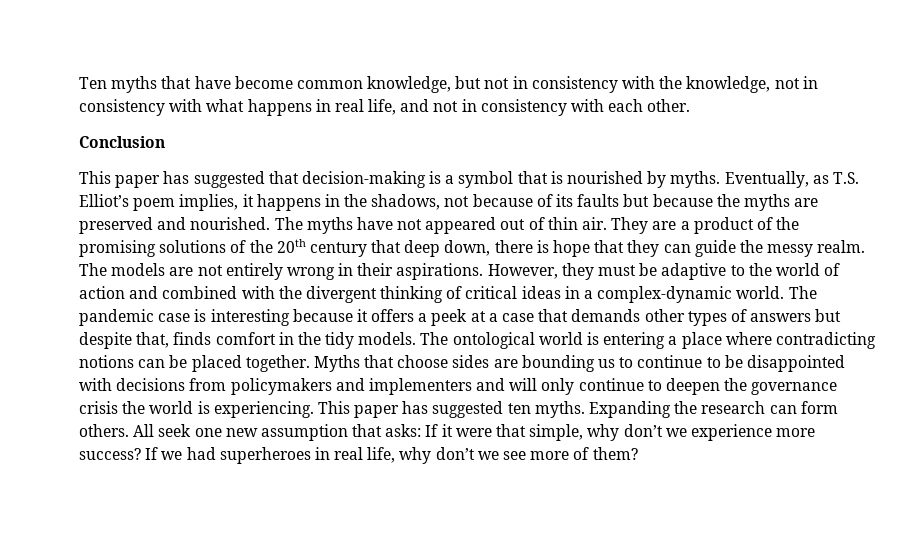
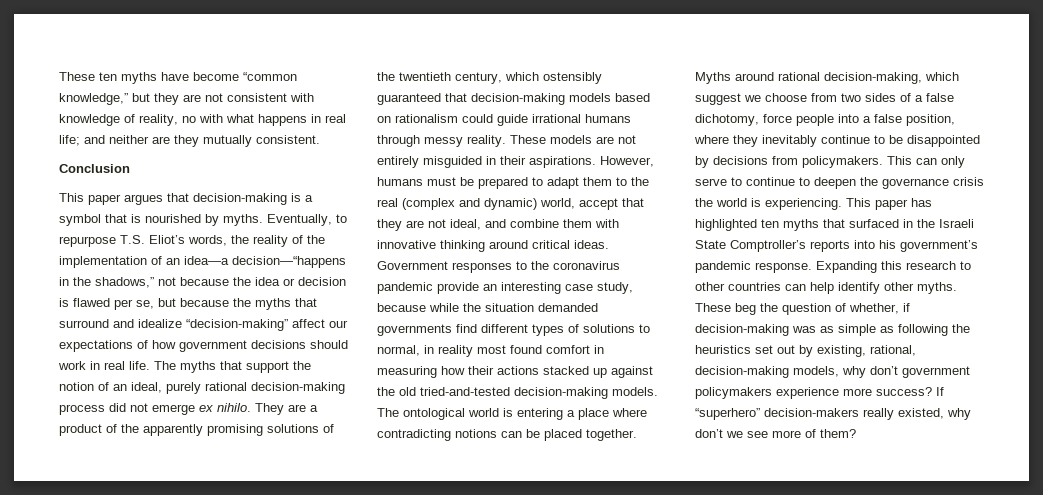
- Ten myths that have become common knowledge, but not in consistency with the knowledge, not in consistency with what happens in real life, and not in consistency with each other.
+ These ten myths have become “common knowledge,” but they are not consistent with knowledge of reality, no with what happens in real life; and neither are they mutually consistent.
- This paper has suggested that decision-making is a symbol that is nourished by myths.
+ This paper argues that decision-making is a symbol that is nourished by myths.
- Eventually, as T.S. Elliot’s poem implies, it happens in the shadows, not because of its faults but because the myths are preserved and nourished. The myths have not appeared out of thin air.
+ Eventually, to repurpose T.S. Eliot’s words, the reality of the implementation of an idea—a decision—“happens in the shadows,” not because the idea or decision is flawed per se, but because the myths that surround and idealize “decision-making” affect our expectations of how government decisions should work in real life. The myths that support the notion of an ideal, purely rational decision-making process did not emerge ex nihilo.
- They are a product of the promising solutions of the 20th century that deep down, there is hope that they can guide the messy realm. The models are not entirely wrong in their aspirations.
+ They are a product of the apparently promising solutions of the twentieth century, which ostensibly guaranteed that decision-making models based on rationalism could guide irrational humans through messy reality. These models are not entirely misguided in their aspirations.
- However, they must be adaptive to the world of action and combined with the divergent thinking of critical ideas in a complex-dynamic world. The pandemic case is interesting because it offers a peek at a case that demands other types of answers but despite that, finds comfort in the tidy models.
+ However, humans must be prepared to adapt them to the real (complex and dynamic) world, accept that they are not ideal, and combine them with innovative thinking around critical ideas. Government responses to the coronavirus pandemic provide an interesting case study, because while the situation demanded governments find different types of solutions to normal, in reality most found comfort in measuring how their actions stacked up against the old tried-and-tested decision-making models.
- Myths that choose sides are bounding us to continue to be disappointed with decisions from policymakers and implementers and will only continue to deepen the governance crisis the world is experiencing.
+ Myths around rational decision-making, which suggest we choose from two sides of a false dichotomy, force people into a false position, where they inevitably continue to be disappointed by decisions from policymakers. This can only serve to continue to deepen the governance crisis the world is experiencing.
- This paper has suggested ten myths. Expanding the research can form others. All seek one new assumption that asks: If it were that simple, why don’t we experience more success? If we had superheroes in real life, why don’t we see more of them?
+ This paper has highlighted ten myths that surfaced in the Israeli State Comptroller’s reports into his government’s pandemic response. Expanding this research to other countries can help identify other myths. These beg the question of whether, if decision-making was as simple as following the heuristics set out by existing, rational, decision-making models, why don’t government policymakers experience more success? If “superhero” decision-makers really existed, why don’t we see more of them?

